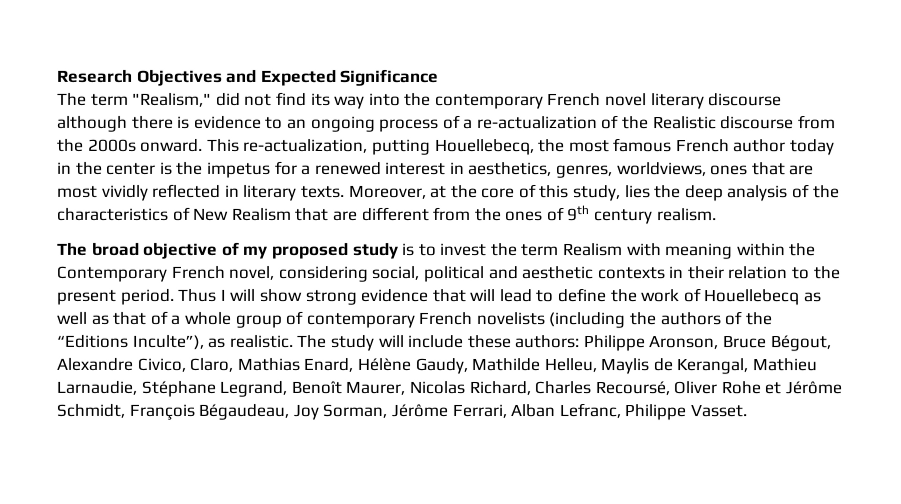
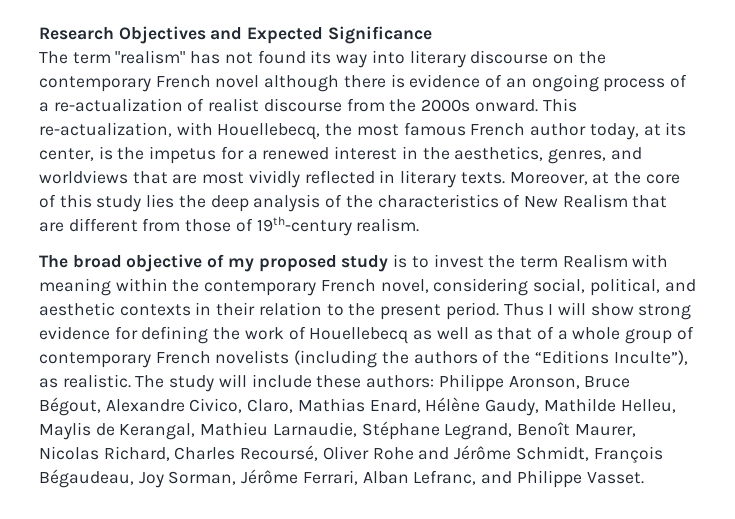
- The term "Realism," did not find its way into the contemporary French novel literary discourse although there is evidence to an ongoing process of a re-actualization of the Realistic discourse from the 2000s onward.
+ The term "realism" has not found its way into literary discourse on the contemporary French novel although there is evidence of an ongoing process of a re-actualization of realist discourse from the 2000s onward.
- This re-actualization, putting Houellebecq, the most famous French author today in the center is the impetus for a renewed interest in aesthetics, genres, worldviews, ones that are most vividly reflected in literary texts.
+ This re-actualization, with Houellebecq, the most famous French author today, at its center, is the impetus for a renewed interest in the aesthetics, genres, and worldviews that are most vividly reflected in literary texts.
- Moreover, at the core of this study, lies the deep analysis of the characteristics of New Realism that are different from the ones of 9th century realism.
+ Moreover, at the core of this study lies the deep analysis of the characteristics of New Realism that are different from those of 19th-century realism.
- The broad objective of my proposed study is to invest the term Realism with meaning within the Contemporary French novel, considering social, political and aesthetic contexts in their relation to the present period.
+ The broad objective of my proposed study is to invest the term Realism with meaning within the contemporary French novel, considering social, political, and aesthetic contexts in their relation to the present period.
- Thus I will show strong evidence that will lead to define the work of Houellebecq as well as that of a whole group of contemporary French novelists (including the authors of the “Editions Inculte”), as realistic.
+ Thus I will show strong evidence for defining the work of Houellebecq as well as that of a whole group of contemporary French novelists (including the authors of the “Editions Inculte”), as realistic.
- The study will include these authors: Philippe Aronson, Bruce Bégout, Alexandre Civico, Claro, Mathias Enard, Hélène Gaudy, Mathilde Helleu, Maylis de Kerangal, Mathieu Larnaudie, Stéphane Legrand, Benoît Maurer, Nicolas Richard, Charles Recoursé, Oliver Rohe et Jérôme Schmidt, François Bégaudeau, Joy Sorman, Jérôme Ferrari, Alban Lefranc, Philippe Vasset.
+ The study will include these authors: Philippe Aronson, Bruce Bégout, Alexandre Civico, Claro, Mathias Enard, Hélène Gaudy, Mathilde Helleu, Maylis de Kerangal, Mathieu Larnaudie, Stéphane Legrand, Benoît Maurer, Nicolas Richard, Charles Recoursé, Oliver Rohe and Jérôme Schmidt, François Bégaudeau, Joy Sorman, Jérôme Ferrari, Alban Lefranc, and Philippe Vasset.

